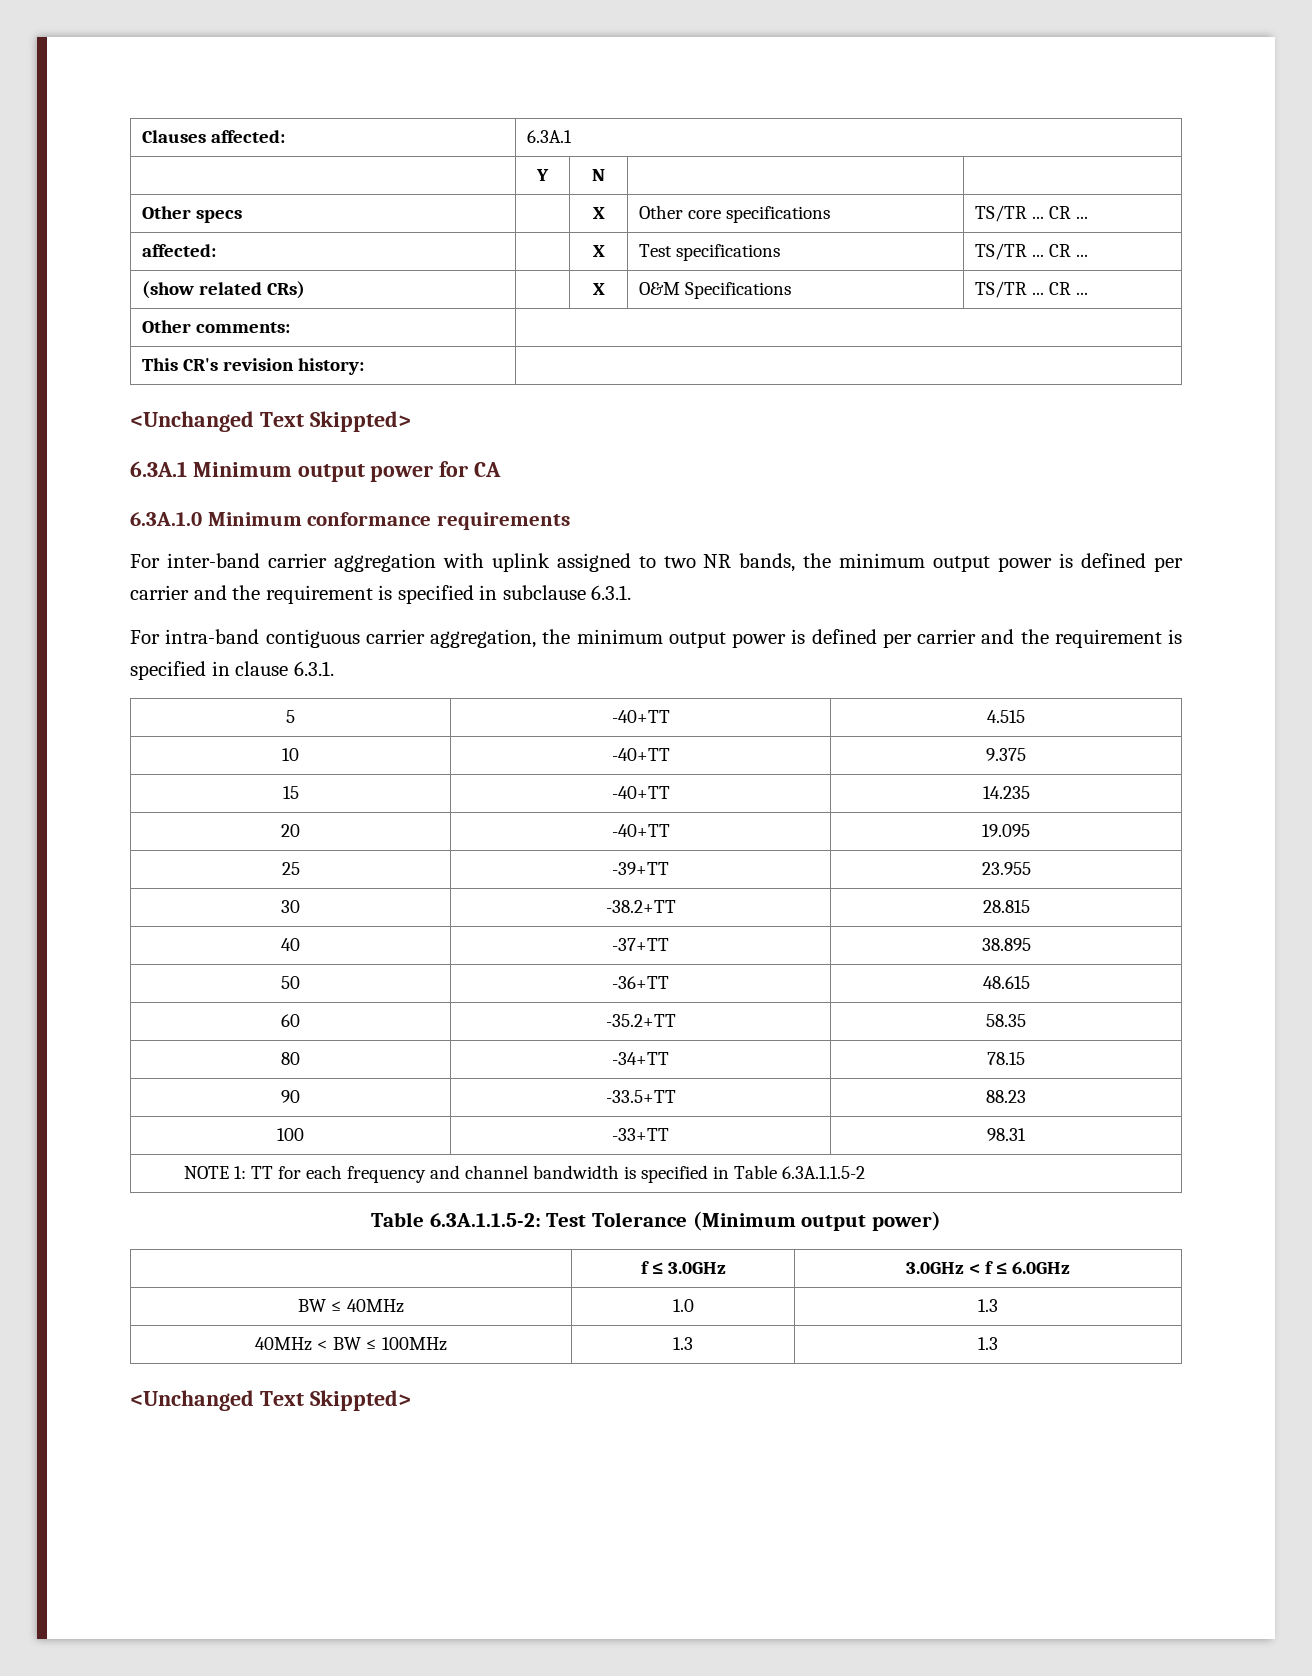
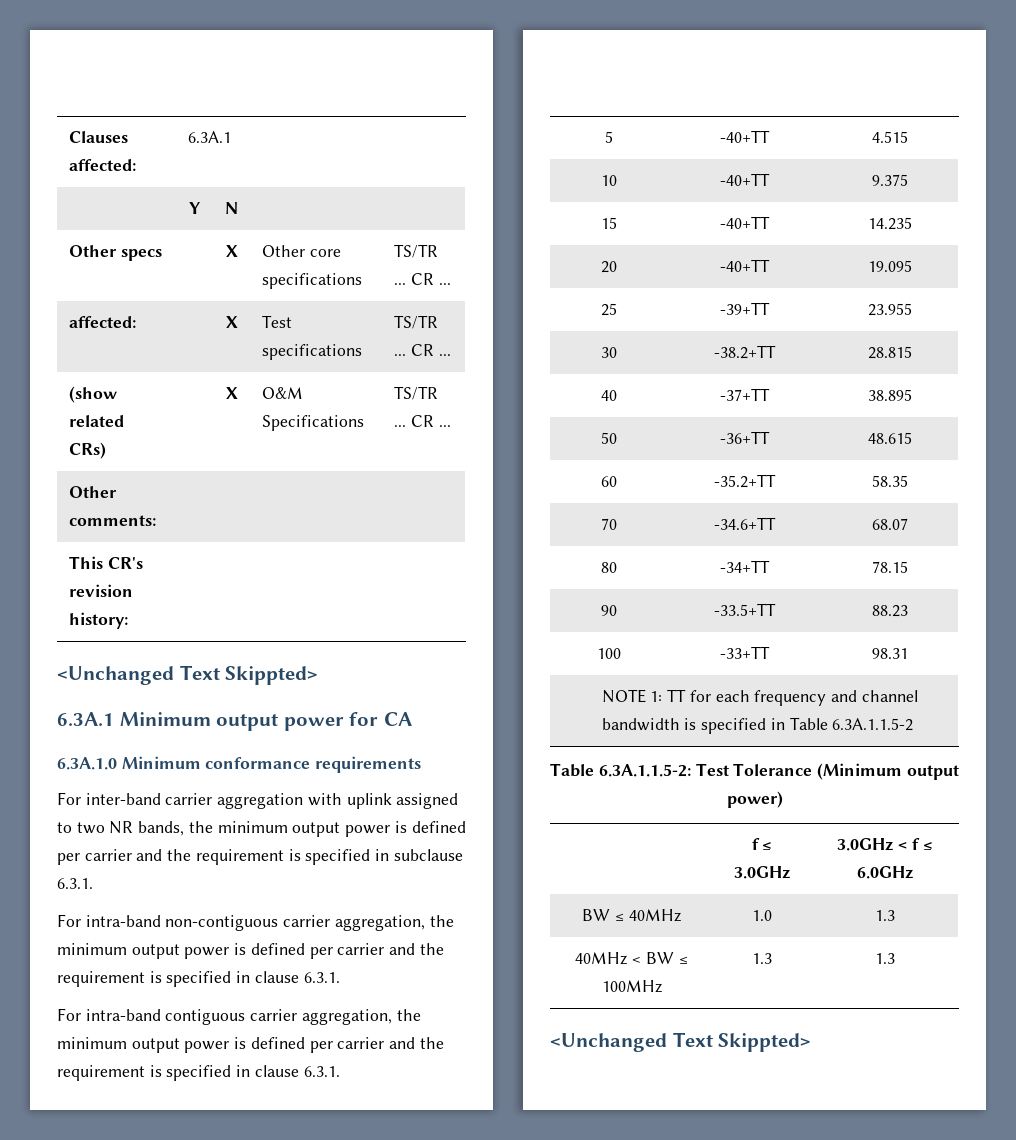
+ For intra-band non-contiguous carrier aggregation, the minimum output power is defined per carrier and the requirement is specified in clause 6.3.1.
+ 70 | -34.6+TT | 68.07

